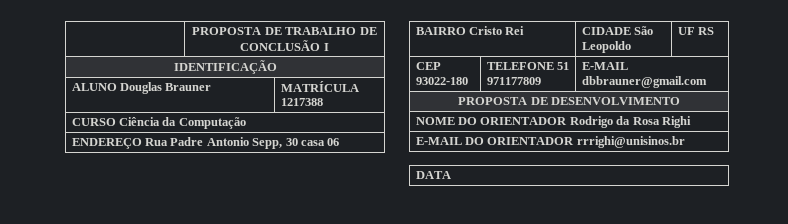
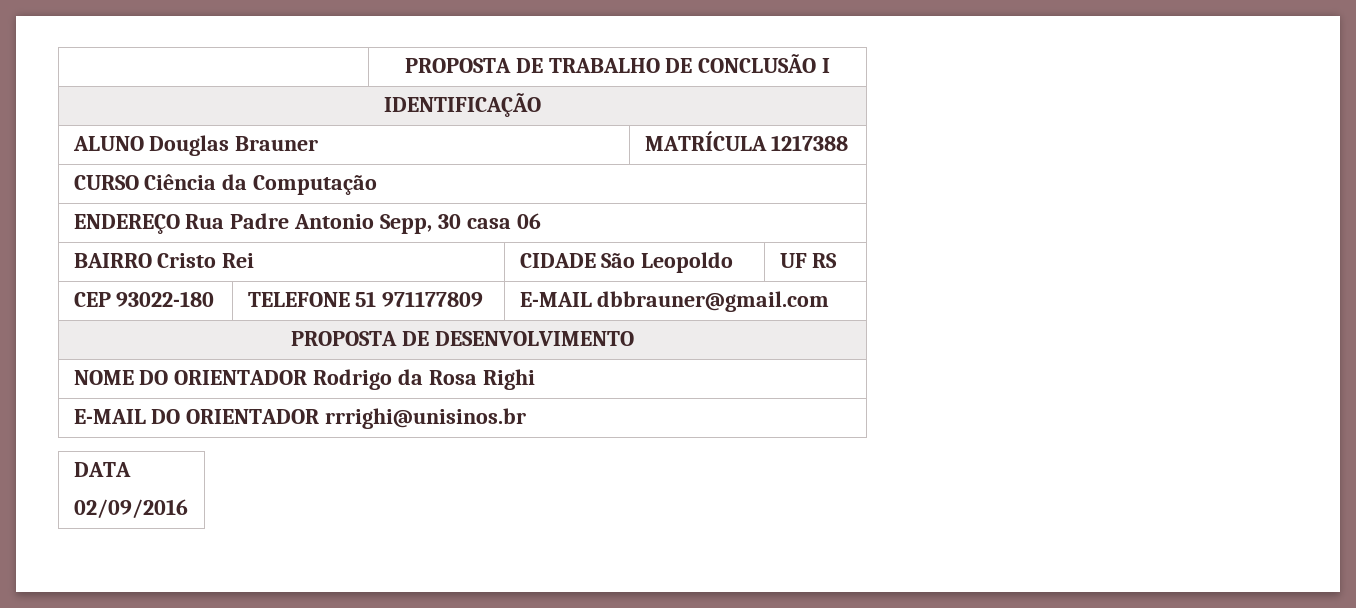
  DATA
+ 02/09/2016

